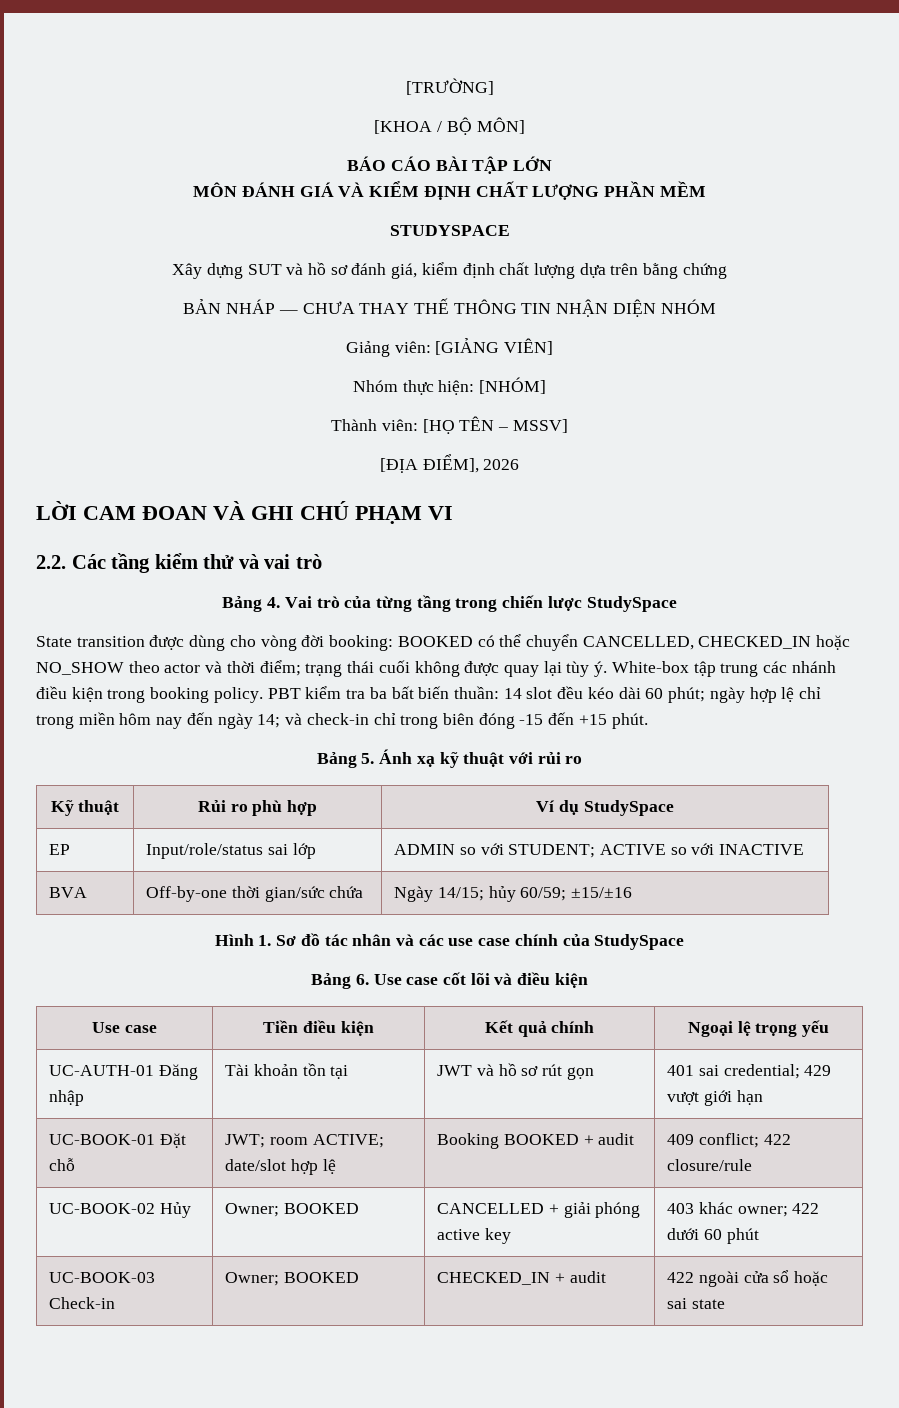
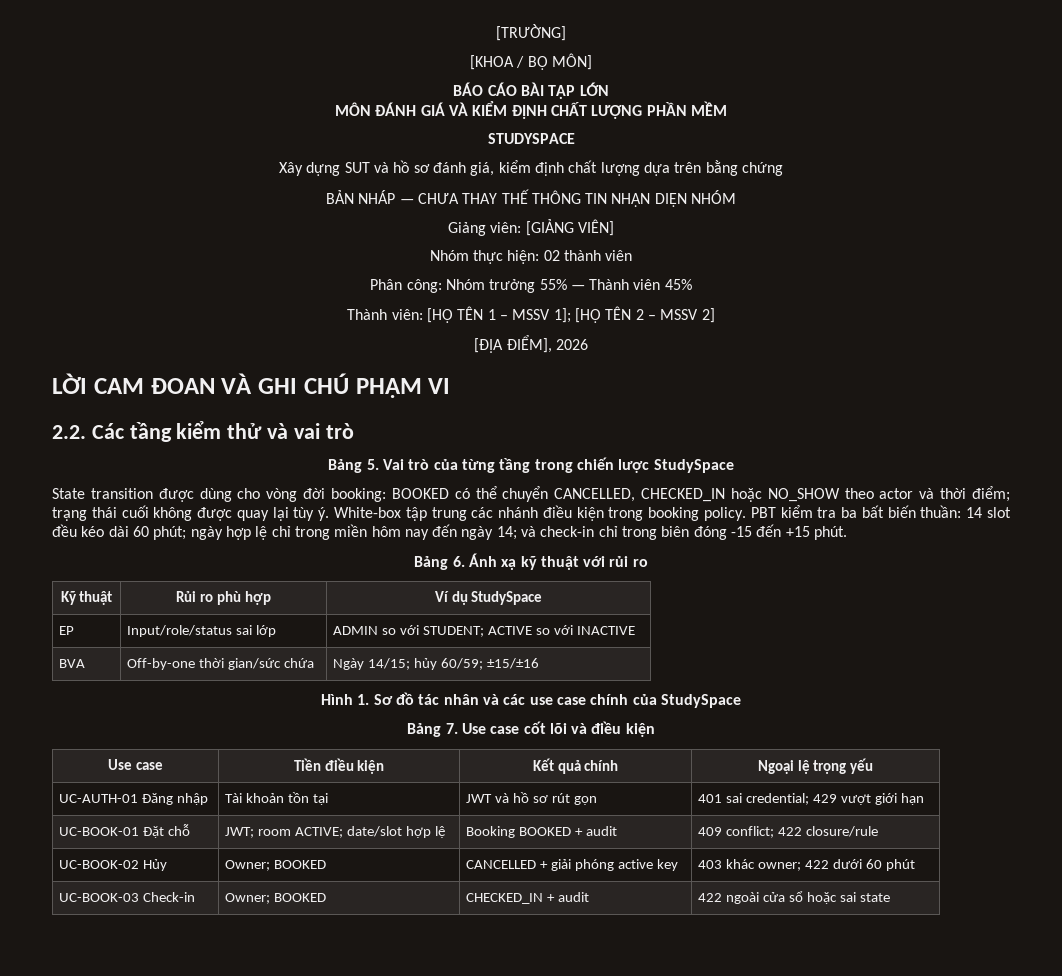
- Nhóm thực hiện: [NHÓM]
- Thành viên: [HỌ TÊN – MSSV]
+ Nhóm thực hiện: 02 thành viên
+ Phân công: Nhóm trưởng 55% — Thành viên 45%
+ Thành viên: [HỌ TÊN 1 – MSSV 1]; [HỌ TÊN 2 – MSSV 2]
- Bảng 4. Vai trò của từng tầng trong chiến lược StudySpace
+ Bảng 5. Vai trò của từng tầng trong chiến lược StudySpace
- Bảng 5. Ánh xạ kỹ thuật với rủi ro
+ Bảng 6. Ánh xạ kỹ thuật với rủi ro
- Bảng 6. Use case cốt lõi và điều kiện
+ Bảng 7. Use case cốt lõi và điều kiện

